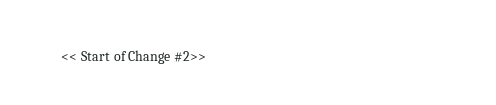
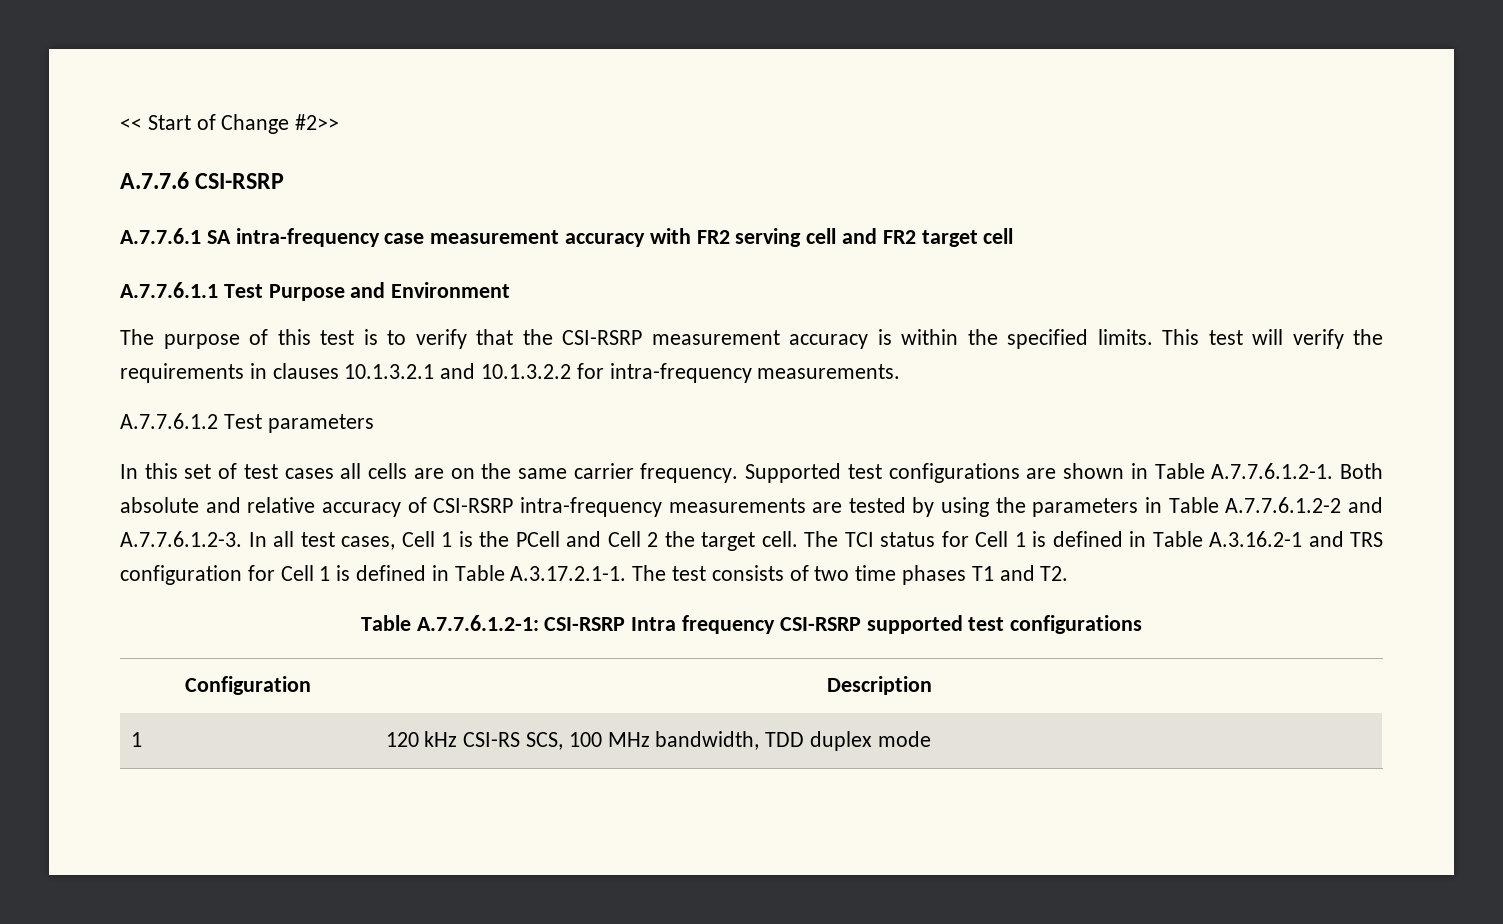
+ A.7.7.6 CSI-RSRP
+ A.7.7.6.1 SA intra-frequency case measurement accuracy with FR2 serving cell and FR2 target cell
+ A.7.7.6.1.1 Test Purpose and Environment
+ The purpose of this test is to verify that the CSI-RSRP measurement accuracy is within the specified limits. This test will verify the requirements in clauses 10.1.3.2.1 and 10.1.3.2.2 for intra-frequency measurements.
+ A.7.7.6.1.2 Test parameters
+ In this set of test cases all cells are on the same carrier frequency. Supported test configurations are shown in Table A.7.7.6.1.2-1. Both absolute and relative accuracy of CSI-RSRP intra-frequency measurements are tested by using the parameters in Table A.7.7.6.1.2-2 and A.7.7.6.1.2-3. In all test cases, Cell 1 is the PCell and Cell 2 the target cell. The TCI status for Cell 1 is defined in Table A.3.16.2-1 and TRS configuration for Cell 1 is defined in Table A.3.17.2.1-1. The test consists of two time phases T1 and T2.
+ Table A.7.7.6.1.2-1: CSI-RSRP Intra frequency CSI-RSRP supported test configurations
+ Configuration | Description
+ 1 | 120 kHz CSI-RS SCS, 100 MHz bandwidth, TDD duplex mode

